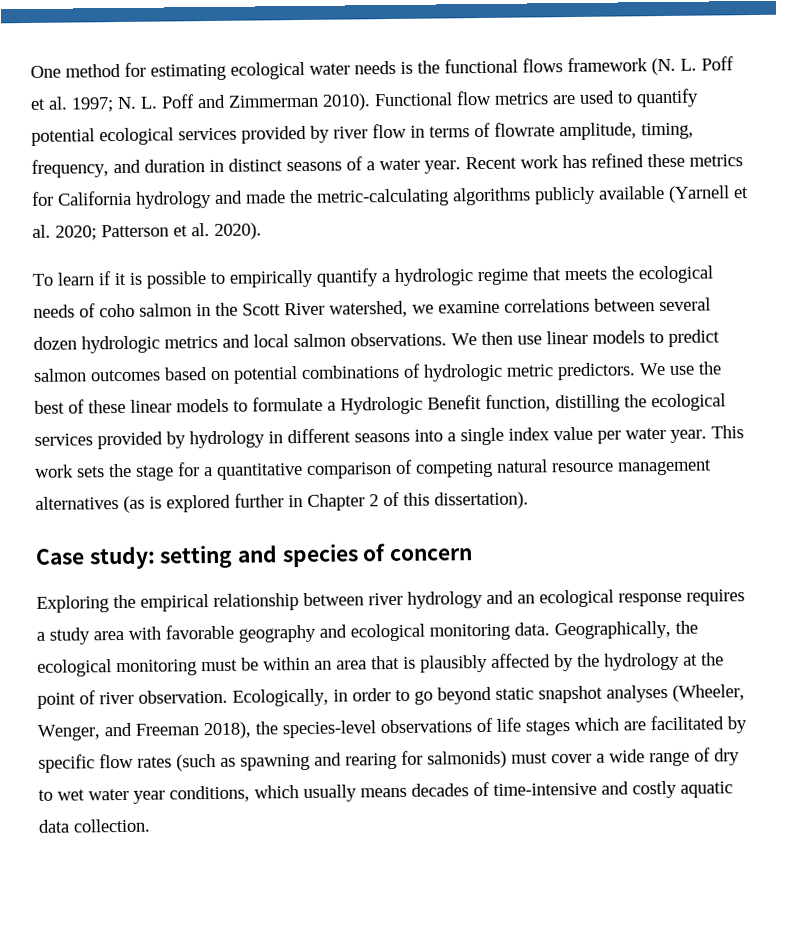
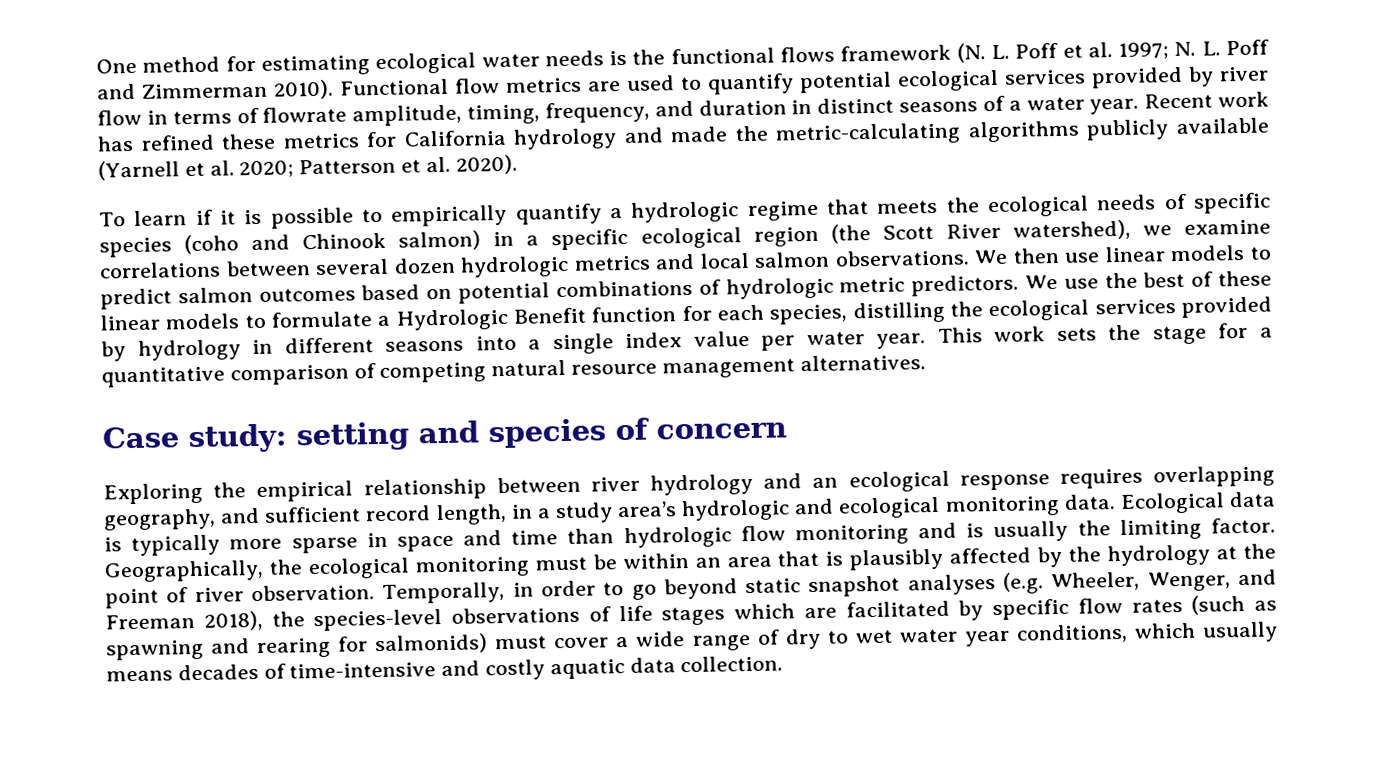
- To learn if it is possible to empirically quantify a hydrologic regime that meets the ecological needs of coho salmon in the Scott River watershed, we examine correlations between several dozen hydrologic metrics and local salmon observations.
+ To learn if it is possible to empirically quantify a hydrologic regime that meets the ecological needs of specific species (coho and Chinook salmon) in a specific ecological region (the Scott River watershed), we examine correlations between several dozen hydrologic metrics and local salmon observations.
- We use the best of these linear models to formulate a Hydrologic Benefit function, distilling the ecological services provided by hydrology in different seasons into a single index value per water year.
+ We use the best of these linear models to formulate a Hydrologic Benefit function for each species, distilling the ecological services provided by hydrology in different seasons into a single index value per water year.
- This work sets the stage for a quantitative comparison of competing natural resource management alternatives (as is explored further in Chapter 2 of this dissertation).
+ This work sets the stage for a quantitative comparison of competing natural resource management alternatives.
- Exploring the empirical relationship between river hydrology and an ecological response requires a study area with favorable geography and ecological monitoring data.
+ Exploring the empirical relationship between river hydrology and an ecological response requires overlapping geography, and sufficient record length, in a study area’s hydrologic and ecological monitoring data. Ecological data is typically more sparse in space and time than hydrologic flow monitoring and is usually the limiting factor.
- Ecologically, in order to go beyond static snapshot analyses (Wheeler, Wenger, and Freeman 2018), the species-level observations of life stages which are facilitated by specific flow rates (such as spawning and rearing for salmonids) must cover a wide range of dry to wet water year conditions, which usually means decades of time-intensive and costly aquatic data collection.
+ Temporally, in order to go beyond static snapshot analyses (e.g. Wheeler, Wenger, and Freeman 2018), the species-level observations of life stages which are facilitated by specific flow rates (such as spawning and rearing for salmonids) must cover a wide range of dry to wet water year conditions, which usually means decades of time-intensive and costly aquatic data collection.

